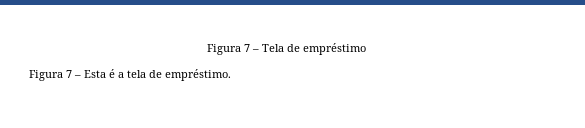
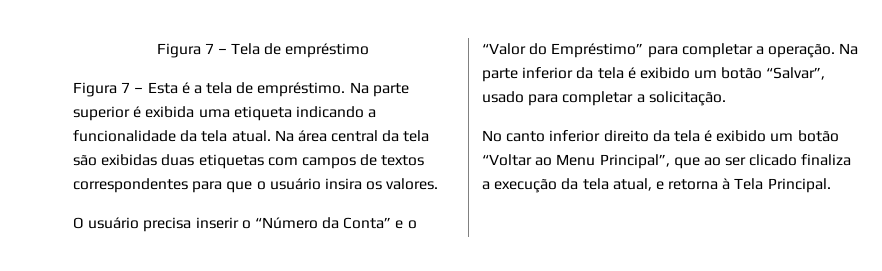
+ Na parte superior é exibida uma etiqueta indicando a funcionalidade da tela atual. Na área central da tela são exibidas duas etiquetas com campos de textos correspondentes para que o usuário insira os valores.
+ O usuário precisa inserir o “Número da Conta” e o “Valor do Empréstimo” para completar a operação. Na parte inferior da tela é exibido um botão “Salvar”, usado para completar a solicitação.
+ No canto inferior direito da tela é exibido um botão “Voltar ao Menu Principal”, que ao ser clicado finaliza a execução da tela atual, e retorna à Tela Principal.

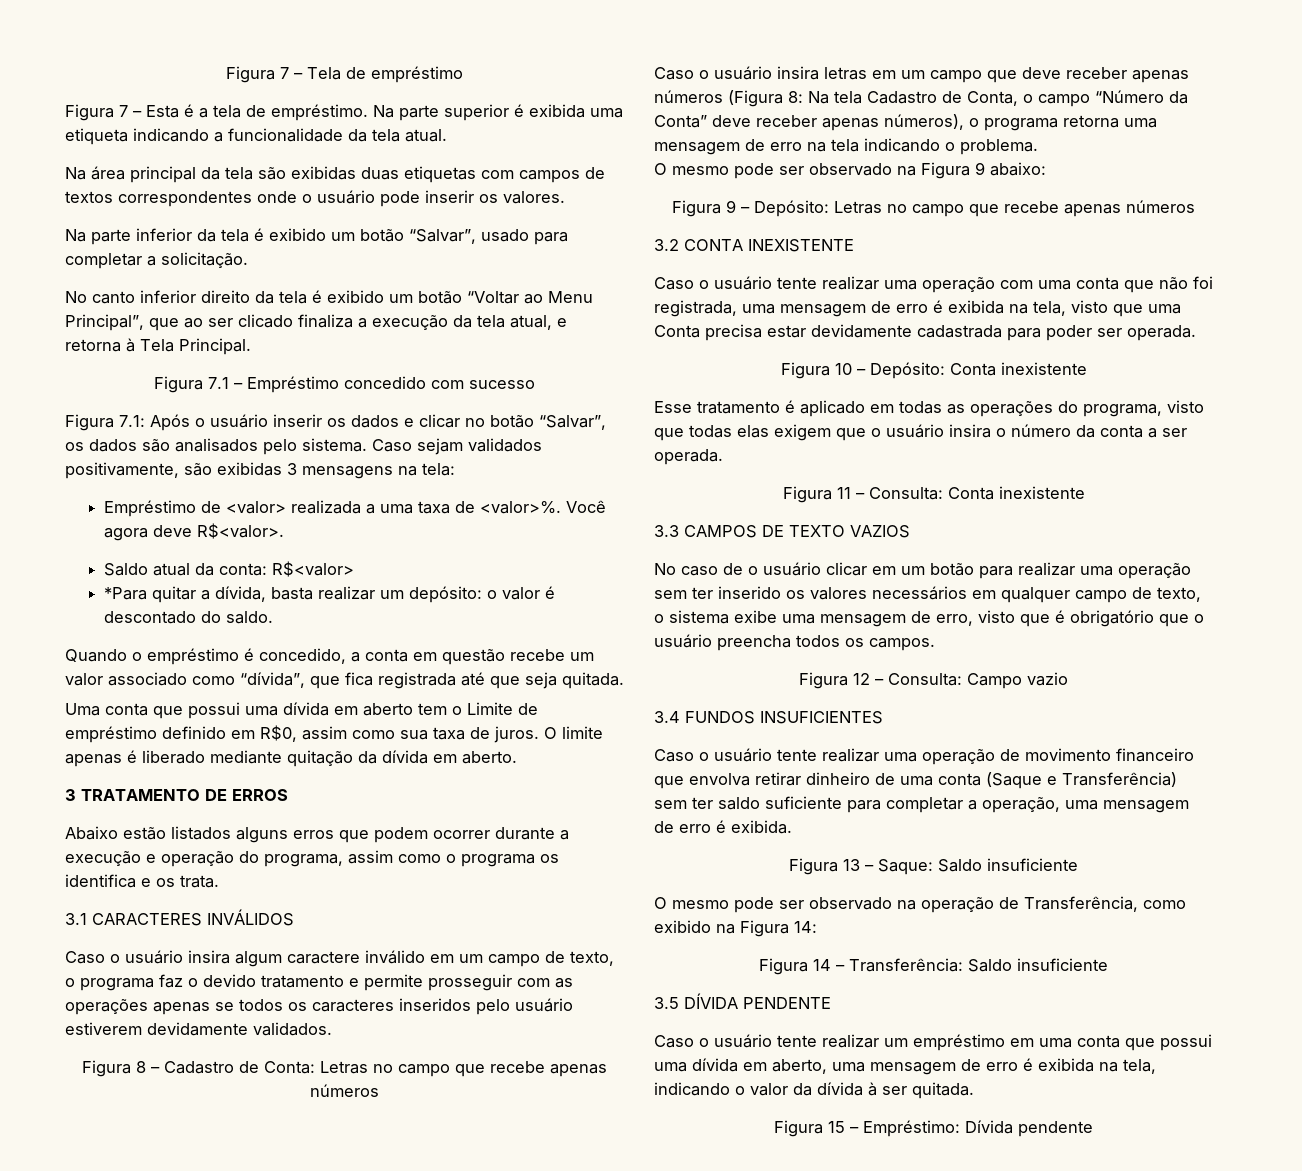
- Na parte superior é exibida uma etiqueta indicando a funcionalidade da tela atual. Na área central da tela são exibidas duas etiquetas com campos de textos correspondentes para que o usuário insira os valores.
- O usuário precisa inserir o “Número da Conta” e o “Valor do Empréstimo” para completar a operação. Na parte inferior da tela é exibido um botão “Salvar”, usado para completar a solicitação.
+ Na parte superior é exibida uma etiqueta indicando a funcionalidade da tela atual.
+ Na área principal da tela são exibidas duas etiquetas com campos de textos correspondentes onde o usuário pode inserir os valores.
+ Na parte inferior da tela é exibido um botão “Salvar”, usado para completar a solicitação.
+ Figura 7.1 – Empréstimo concedido com sucesso
+ Figura 7.1: Após o usuário inserir os dados e clicar no botão “Salvar”, os dados são analisados pelo sistema. Caso sejam validados positivamente, são exibidas 3 mensagens na tela:
+ Empréstimo de <valor> realizada a uma taxa de <valor>%. Você agora deve R$<valor>.
+ Saldo atual da conta: R$<valor>
+ *Para quitar a dívida, basta realizar um depósito: o valor é descontado do saldo.
+ Quando o empréstimo é concedido, a conta em questão recebe um valor associado como “dívida”, que fica registrada até que seja quitada.
+ Uma conta que possui uma dívida em aberto tem o Limite de empréstimo definido em R$0, assim como sua taxa de juros. O limite apenas é liberado mediante quitação da dívida em aberto.
+ 3 TRATAMENTO DE ERROS
+ Abaixo estão listados alguns erros que podem ocorrer durante a execução e operação do programa, assim como o programa os identifica e os trata.
+ 3.1 CARACTERES INVÁLIDOS
+ Caso o usuário insira algum caractere inválido em um campo de texto, o programa faz o devido tratamento e permite prosseguir com as operações apenas se todos os caracteres inseridos pelo usuário estiverem devidamente validados.
+ Figura 8 – Cadastro de Conta: Letras no campo que recebe apenas números
+ Caso o usuário insira letras em um campo que deve receber apenas números (Figura 8: Na tela Cadastro de Conta, o campo “Número da Conta” deve receber apenas números), o programa retorna uma mensagem de erro na tela indicando o problema.
+ O mesmo pode ser observado na Figura 9 abaixo:
+ Figura 9 – Depósito: Letras no campo que recebe apenas números
+ 3.2 CONTA INEXISTENTE
+ Caso o usuário tente realizar uma operação com uma conta que não foi registrada, uma mensagem de erro é exibida na tela, visto que uma Conta precisa estar devidamente cadastrada para poder ser operada.
+ Figura 10 – Depósito: Conta inexistente
+ Esse tratamento é aplicado em todas as operações do programa, visto que todas elas exigem que o usuário insira o número da conta a ser operada.
+ Figura 11 – Consulta: Conta inexistente
+ 3.3 CAMPOS DE TEXTO VAZIOS
+ No caso de o usuário clicar em um botão para realizar uma operação sem ter inserido os valores necessários em qualquer campo de texto, o sistema exibe uma mensagem de erro, visto que é obrigatório que o usuário preencha todos os campos.
+ Figura 12 – Consulta: Campo vazio
+ 3.4 FUNDOS INSUFICIENTES
+ Caso o usuário tente realizar uma operação de movimento financeiro que envolva retirar dinheiro de uma conta (Saque e Transferência) sem ter saldo suficiente para completar a operação, uma mensagem de erro é exibida.
+ Figura 13 – Saque: Saldo insuficiente
+ O mesmo pode ser observado na operação de Transferência, como exibido na Figura 14:
+ Figura 14 – Transferência: Saldo insuficiente
+ 3.5 DÍVIDA PENDENTE
+ Caso o usuário tente realizar um empréstimo em uma conta que possui uma dívida em aberto, uma mensagem de erro é exibida na tela, indicando o valor da dívida à ser quitada.
+ Figura 15 – Empréstimo: Dívida pendente

